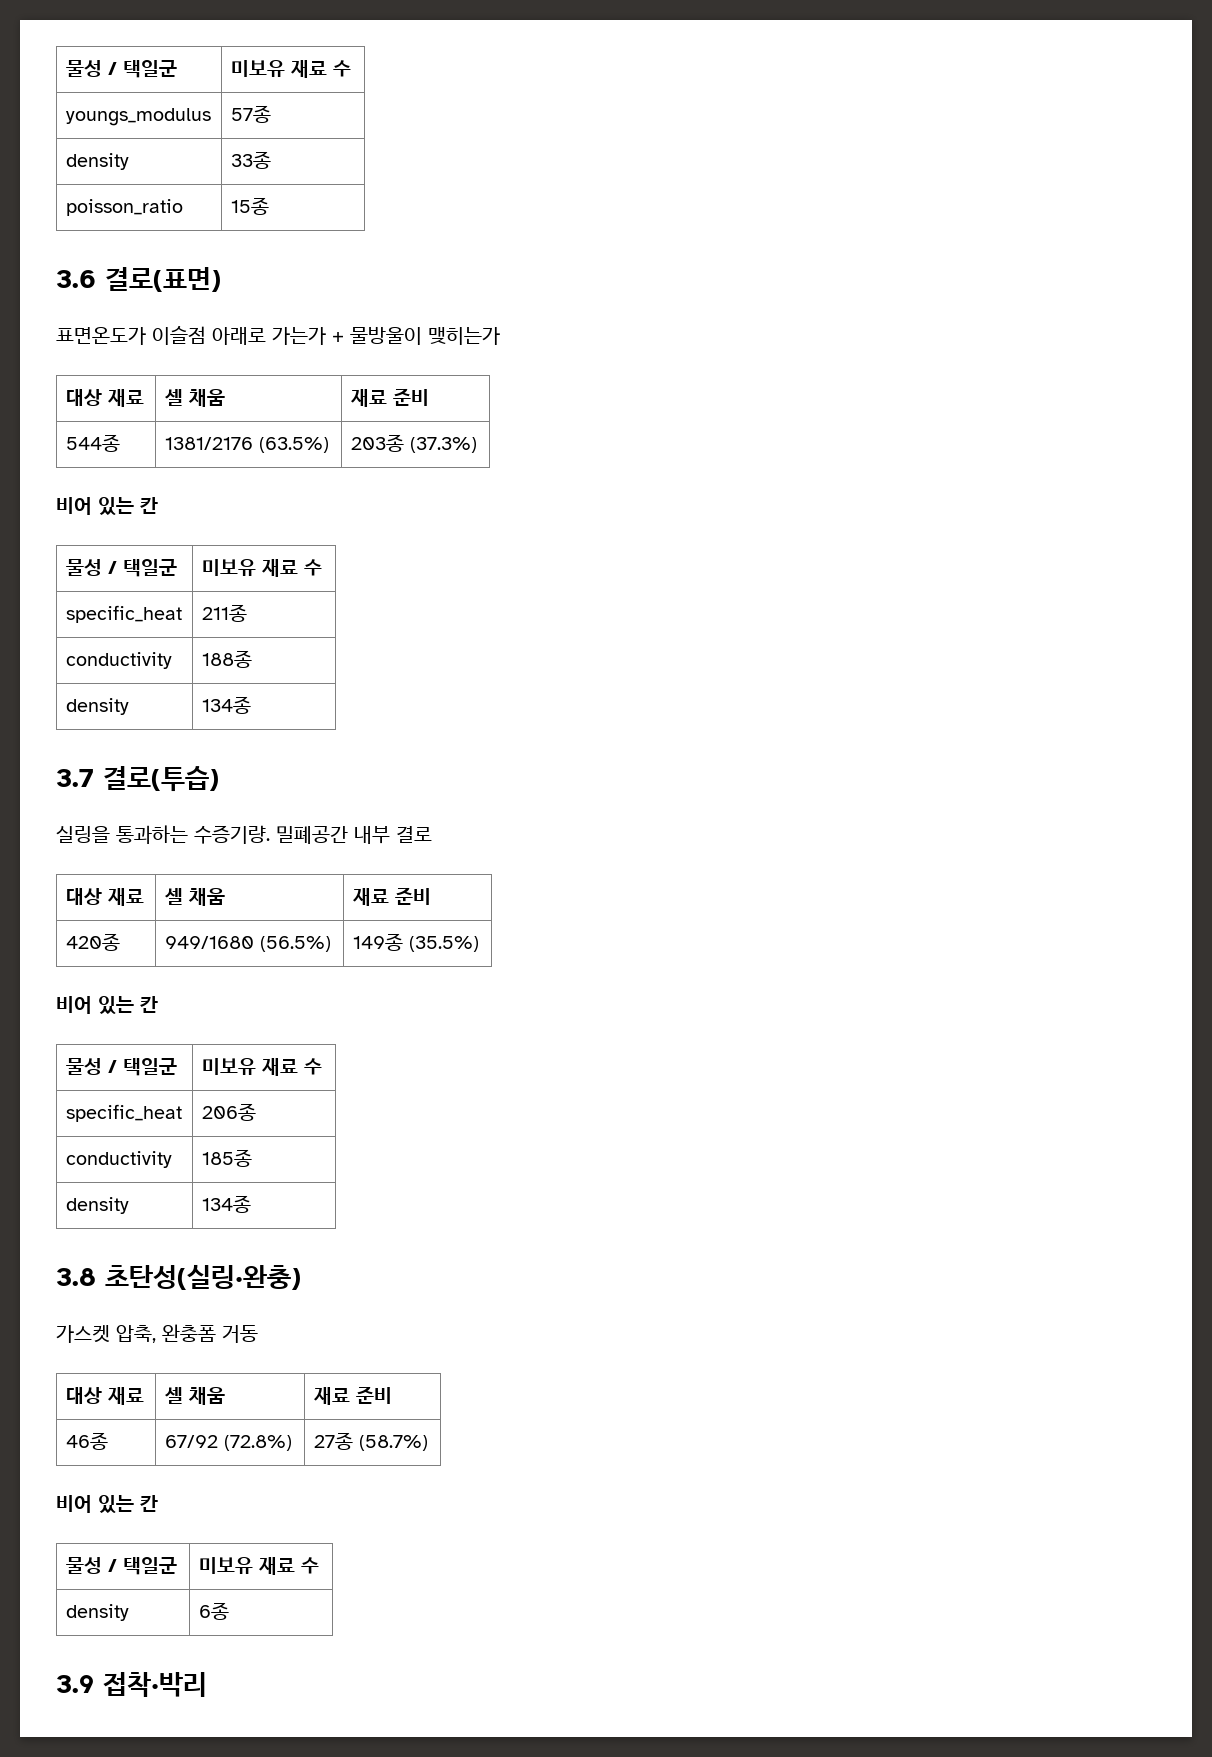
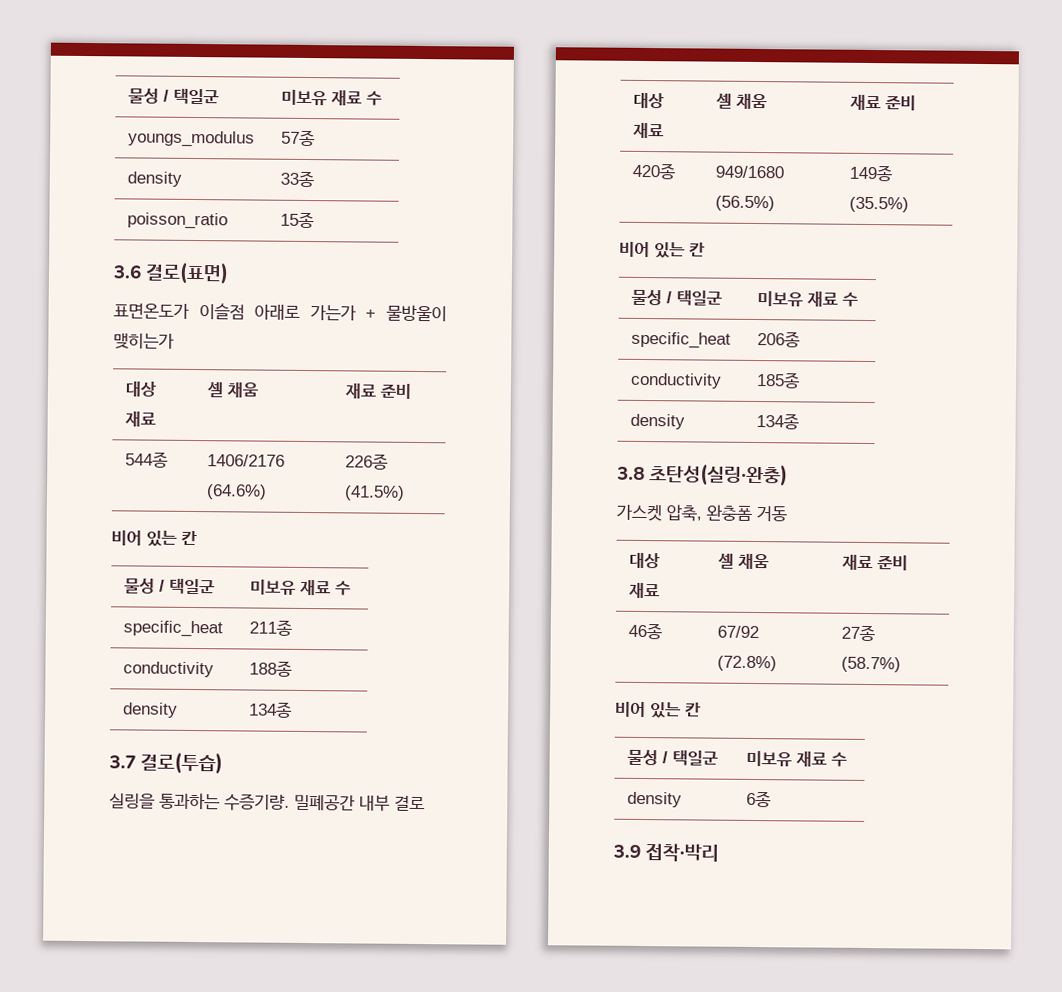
- 544종 | 1381/2176 (63.5%) | 203종 (37.3%)
+ 544종 | 1406/2176 (64.6%) | 226종 (41.5%)

